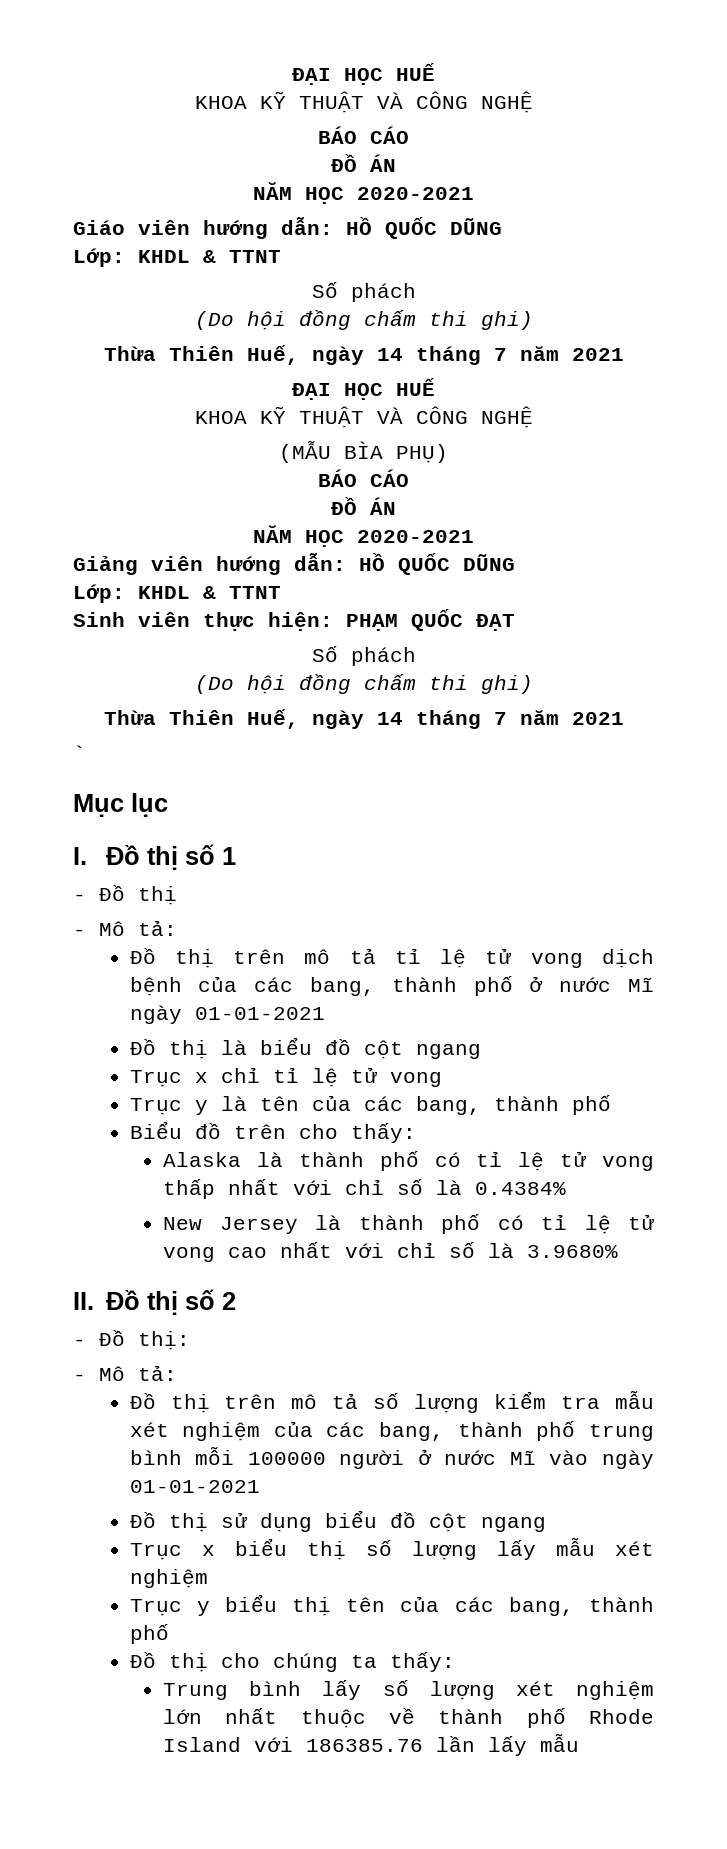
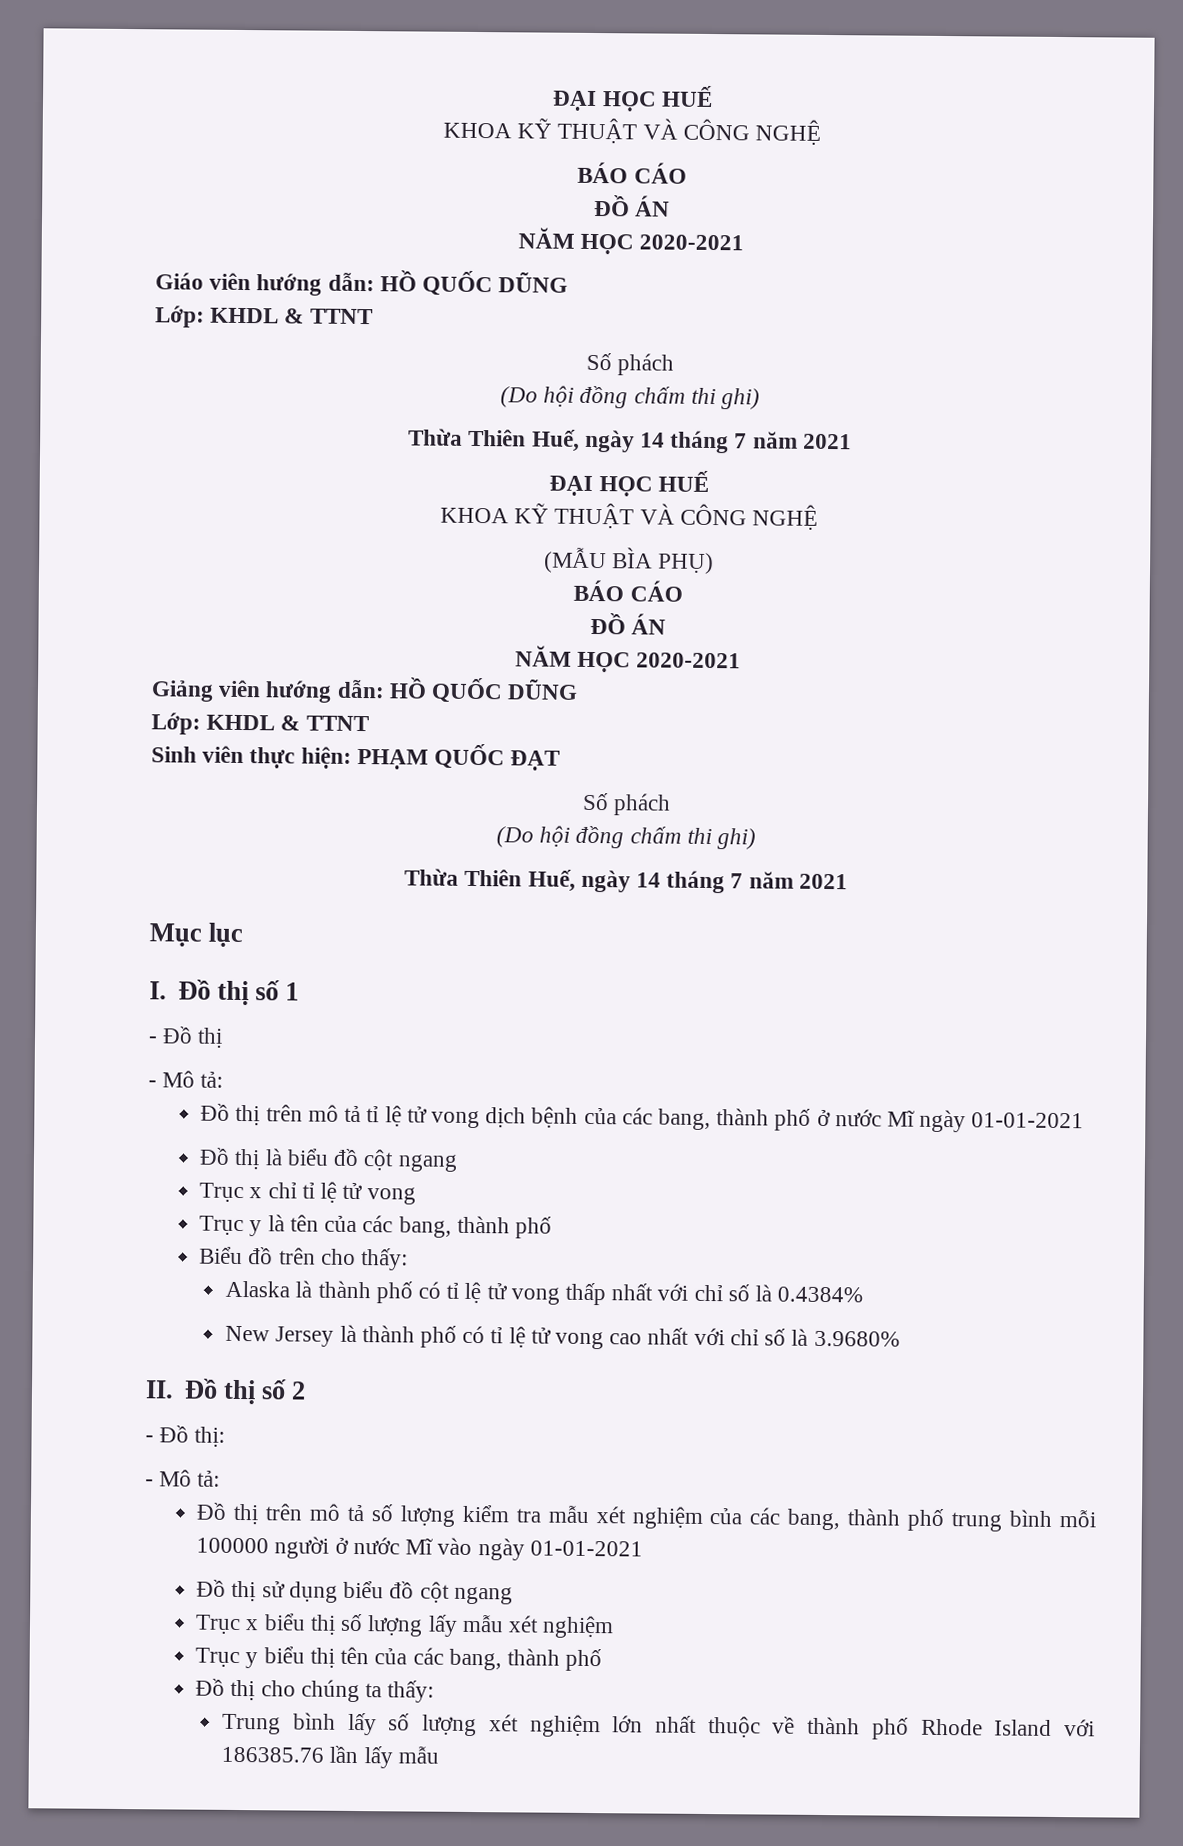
- `

